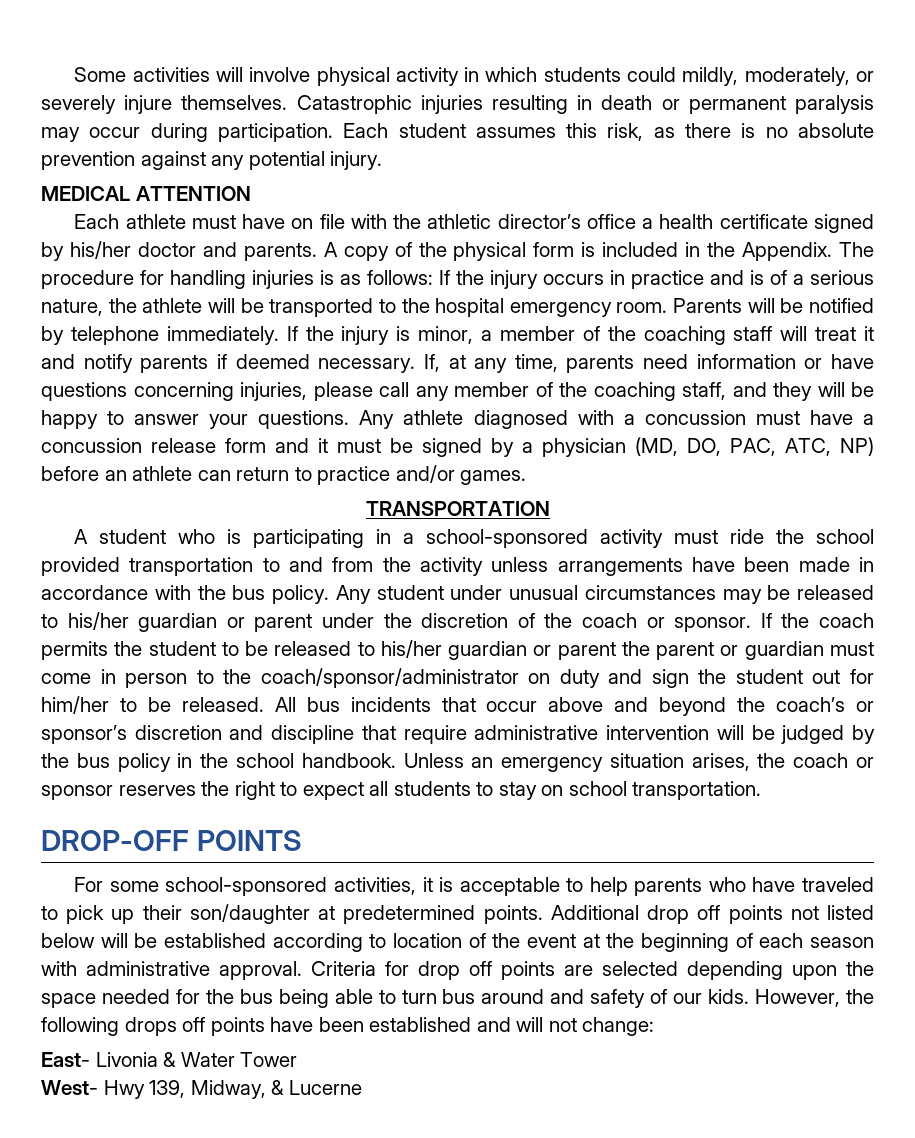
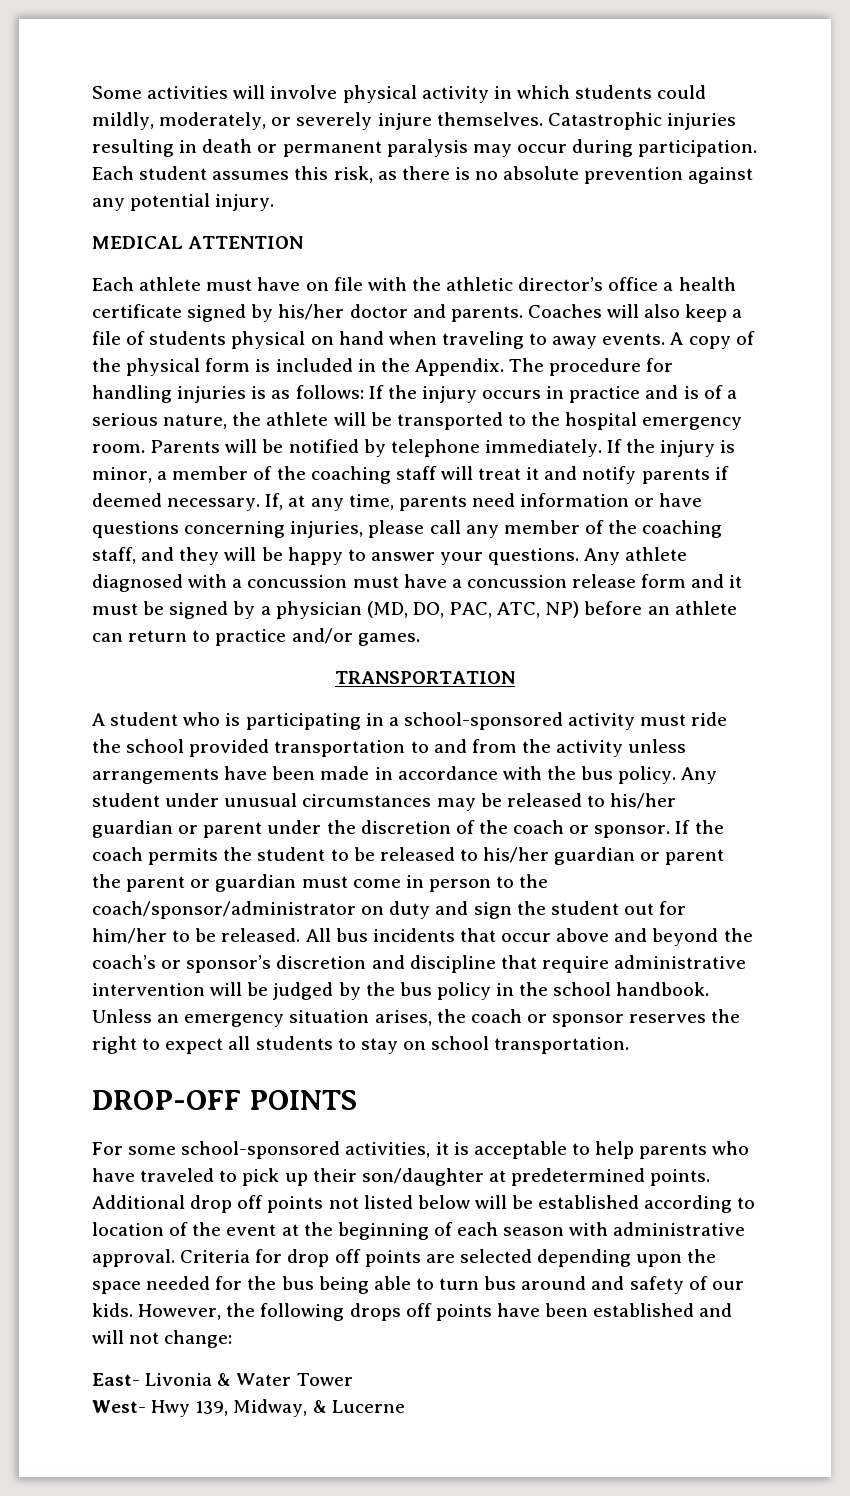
+ Coaches will also keep a file of students physical on hand when traveling to away events.

